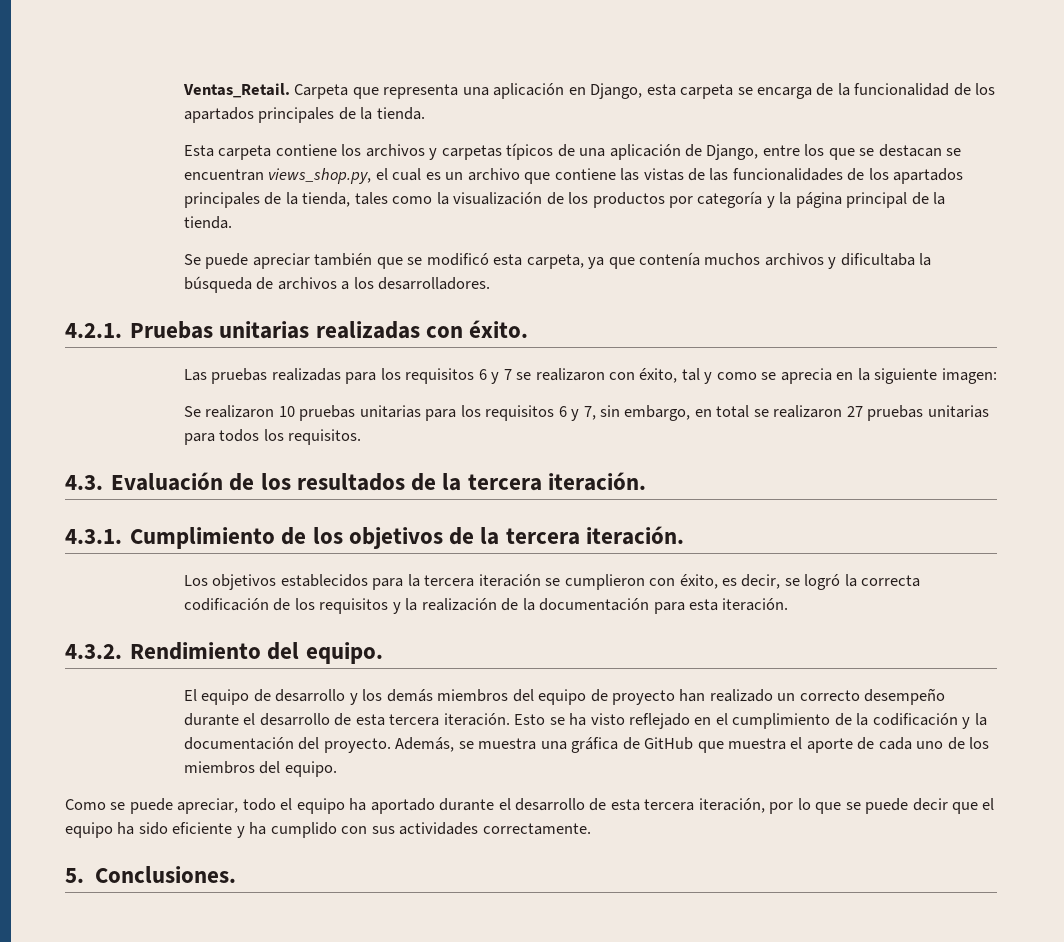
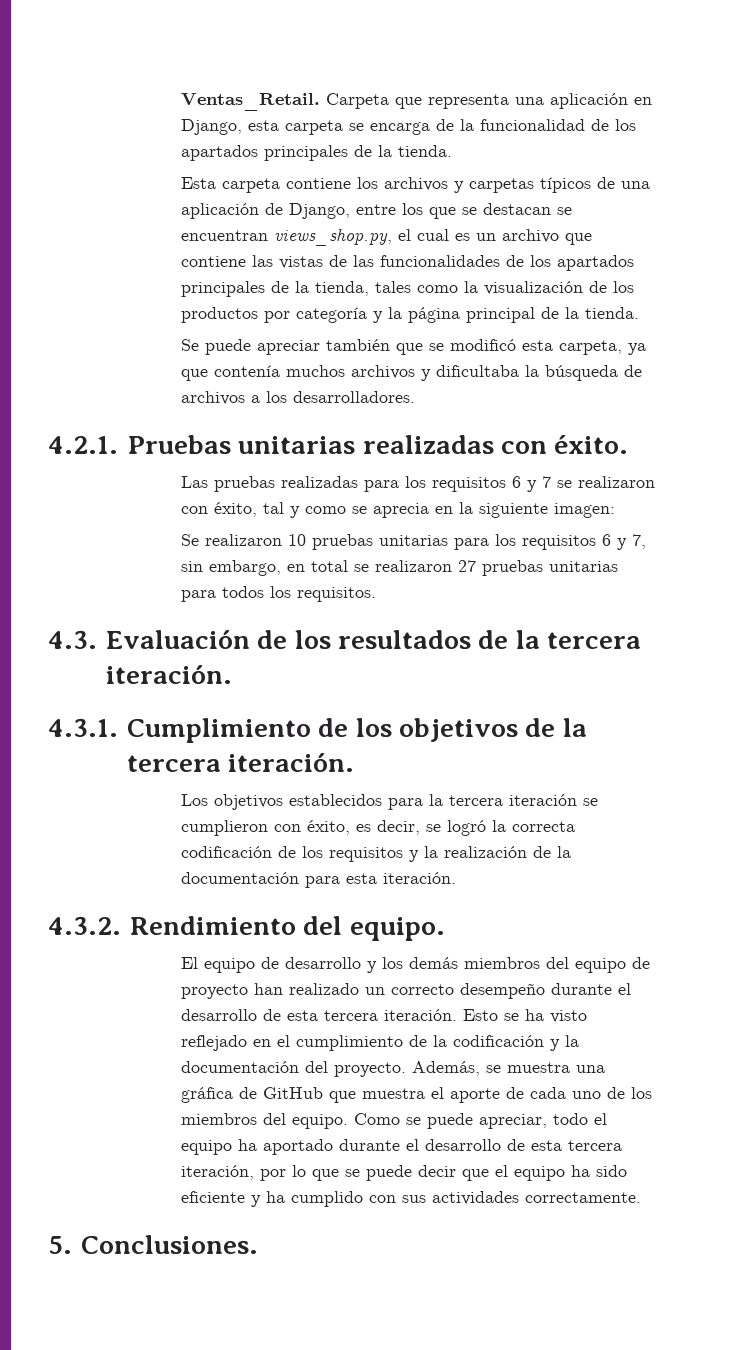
- Además, se muestra una gráfica de GitHub que muestra el aporte de cada uno de los miembros del equipo.
- Como se puede apreciar, todo el equipo ha aportado durante el desarrollo de esta tercera iteración, por lo que se puede decir que el equipo ha sido eficiente y ha cumplido con sus actividades correctamente.
+ Además, se muestra una gráfica de GitHub que muestra el aporte de cada uno de los miembros del equipo. Como se puede apreciar, todo el equipo ha aportado durante el desarrollo de esta tercera iteración, por lo que se puede decir que el equipo ha sido eficiente y ha cumplido con sus actividades correctamente.

